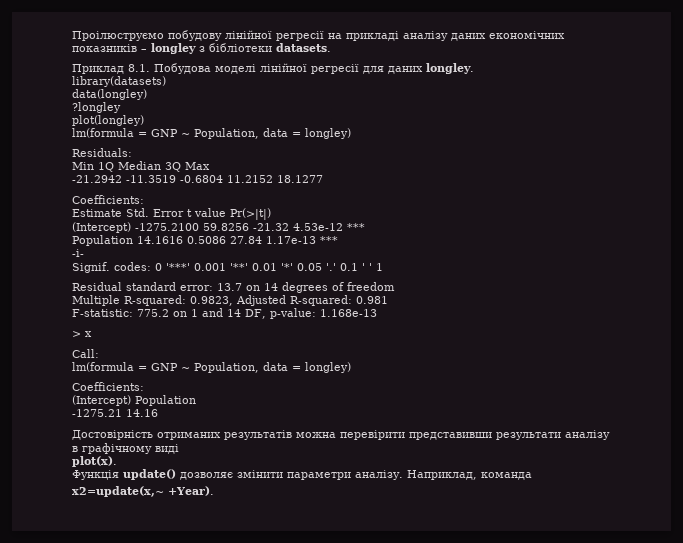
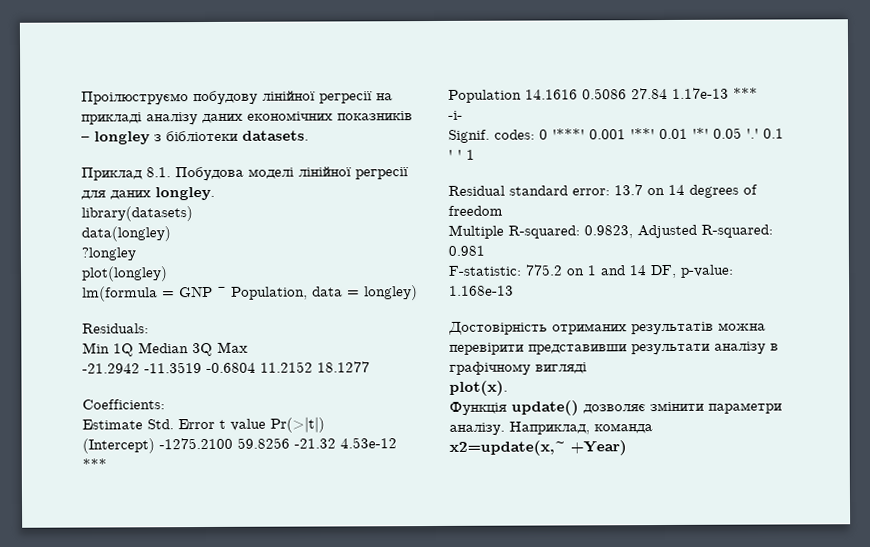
- > x
- Call:
- lm(formula = GNP ~ Population, data = longley)
- Coefficients:
- (Intercept) Population
- -1275.21 14.16
- Достовірність отриманих результатів можна перевірити представивши результати аналізу в графічному виді
+ Достовірність отриманих результатів можна перевірити представивши результати аналізу в графічному вигляді
- x2=update(x,~ +Year).
+ x2=update(x,~ +Year)

